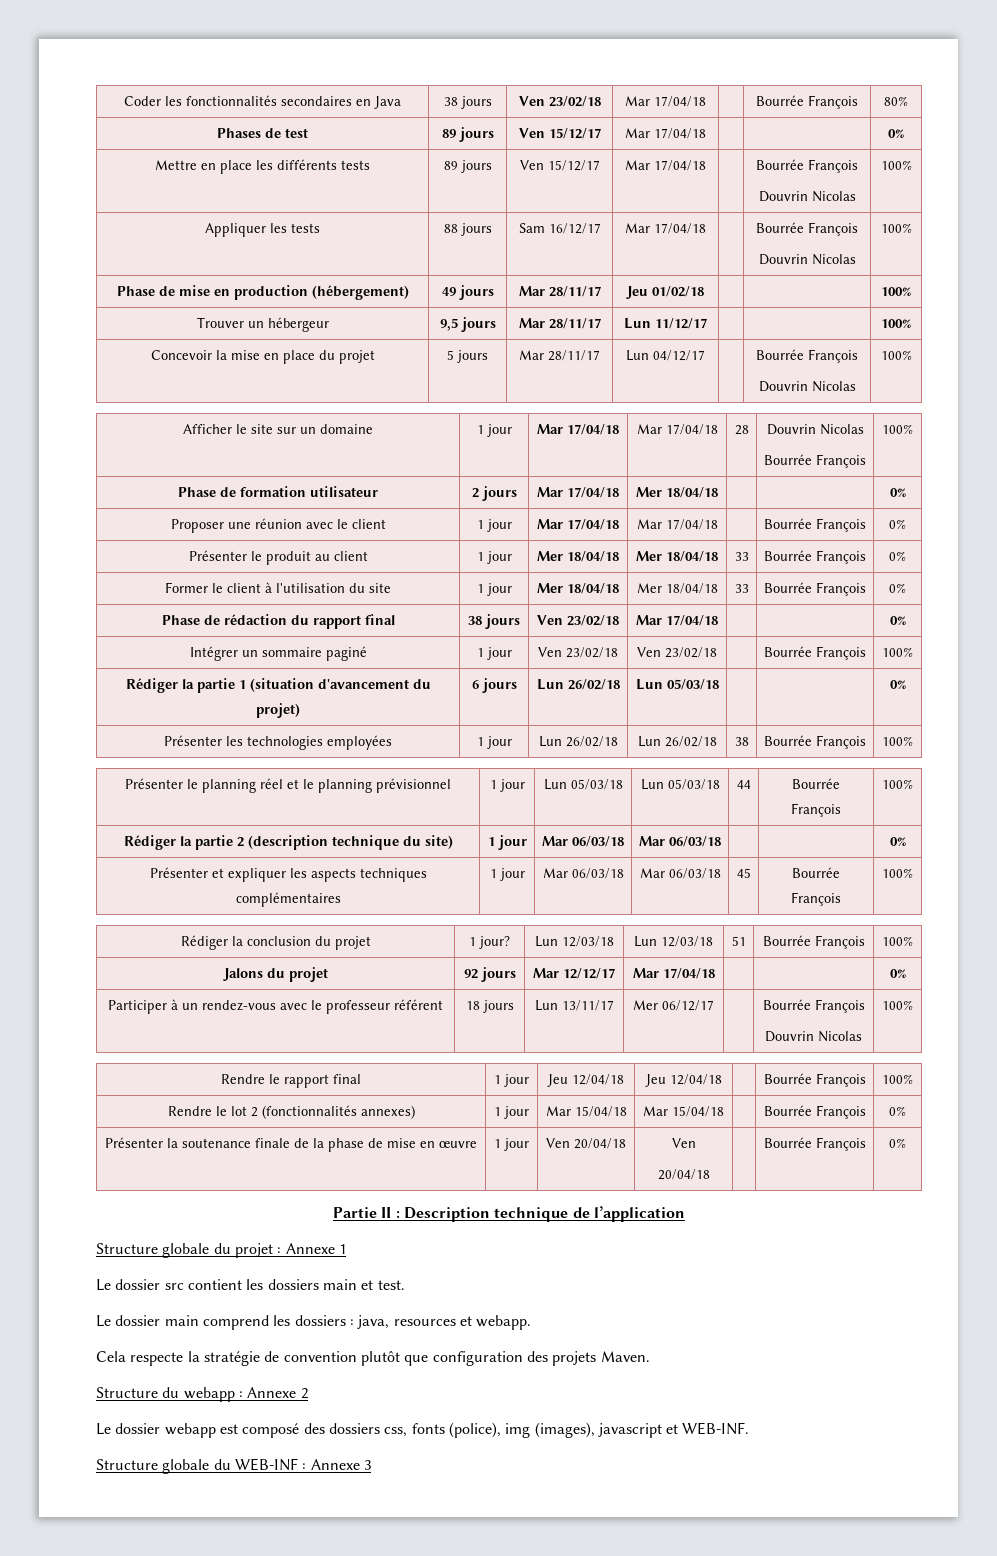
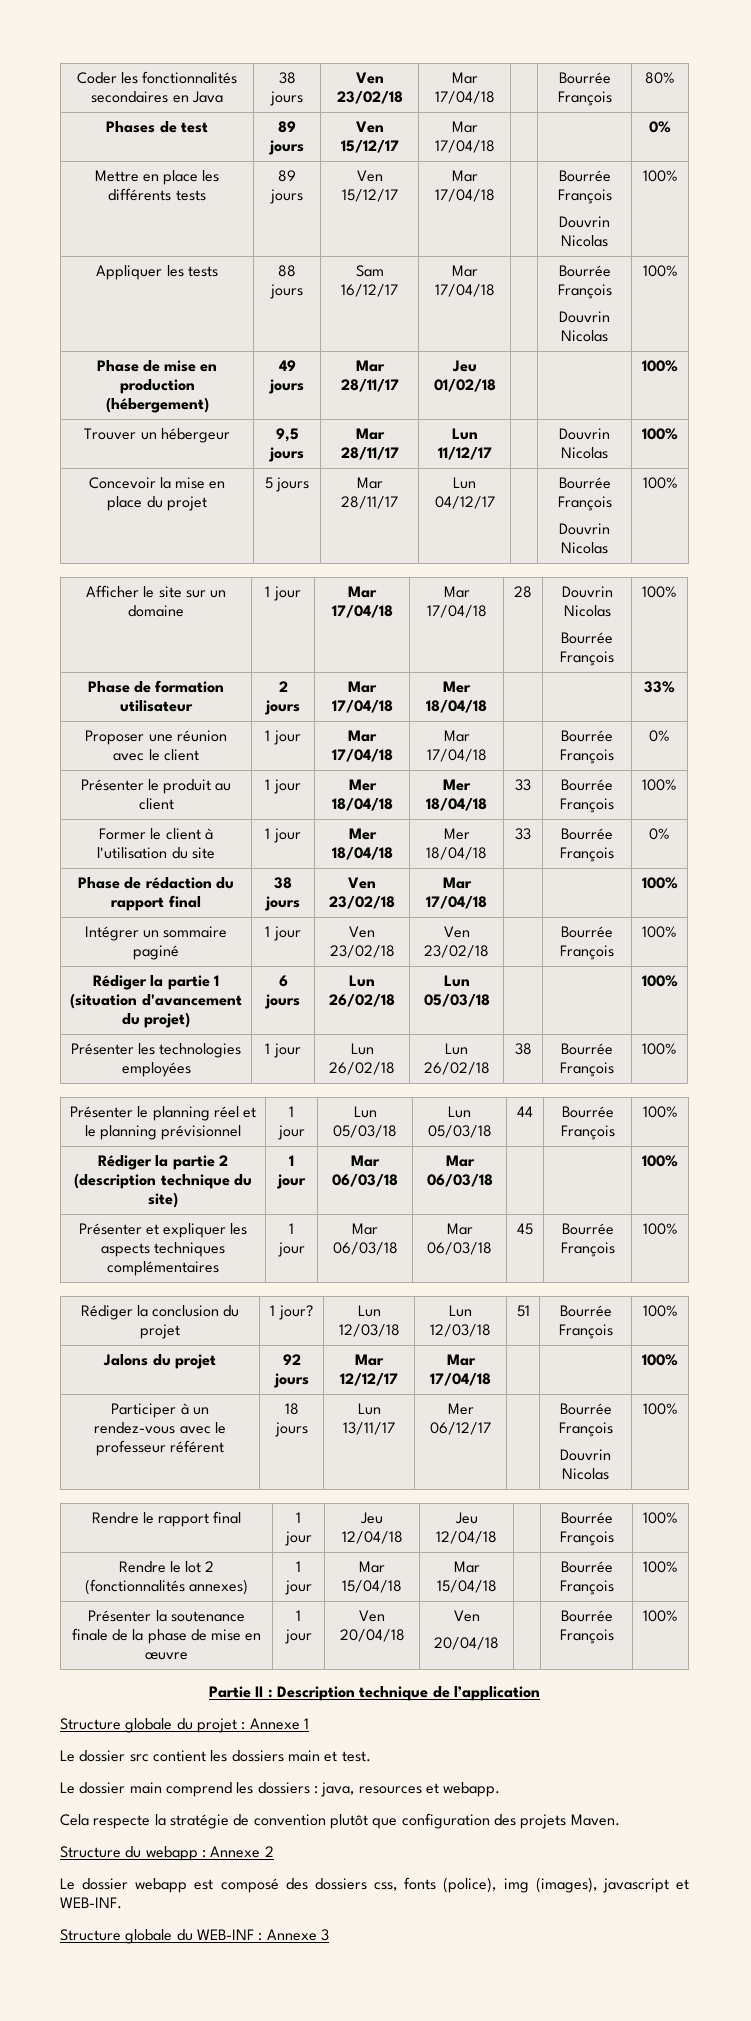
- Trouver un hébergeur | 9,5 jours | Mar 28/11/17 | Lun 11/12/17 | | | 100%
+ Trouver un hébergeur | 9,5 jours | Mar 28/11/17 | Lun 11/12/17 | | Douvrin Nicolas | 100%
- Phase de formation utilisateur | 2 jours | Mar 17/04/18 | Mer 18/04/18 | | | 0%
+ Phase de formation utilisateur | 2 jours | Mar 17/04/18 | Mer 18/04/18 | | | 33%
- Présenter le produit au client | 1 jour | Mer 18/04/18 | Mer 18/04/18 | 33 | Bourrée François | 0%
+ Présenter le produit au client | 1 jour | Mer 18/04/18 | Mer 18/04/18 | 33 | Bourrée François | 100%
- Phase de rédaction du rapport final | 38 jours | Ven 23/02/18 | Mar 17/04/18 | | | 0%
+ Phase de rédaction du rapport final | 38 jours | Ven 23/02/18 | Mar 17/04/18 | | | 100%
- Rédiger la partie 1 (situation d'avancement du projet) | 6 jours | Lun 26/02/18 | Lun 05/03/18 | | | 0%
+ Rédiger la partie 1 (situation d'avancement du projet) | 6 jours | Lun 26/02/18 | Lun 05/03/18 | | | 100%
- Rédiger la partie 2 (description technique du site) | 1 jour | Mar 06/03/18 | Mar 06/03/18 | | | 0%
+ Rédiger la partie 2 (description technique du site) | 1 jour | Mar 06/03/18 | Mar 06/03/18 | | | 100%
- Jalons du projet | 92 jours | Mar 12/12/17 | Mar 17/04/18 | | | 0%
+ Jalons du projet | 92 jours | Mar 12/12/17 | Mar 17/04/18 | | | 100%
- Rendre le lot 2 (fonctionnalités annexes) | 1 jour | Mar 15/04/18 | Mar 15/04/18 | | Bourrée François | 0%
+ Rendre le lot 2 (fonctionnalités annexes) | 1 jour | Mar 15/04/18 | Mar 15/04/18 | | Bourrée François | 100%
  Présenter la soutenance finale de la phase de mise en œuvre | 1 jour | Ven 20/04/18 | Ven
- 20/04/18 | | Bourrée François | 0%
+ 20/04/18 | | Bourrée François | 100%

